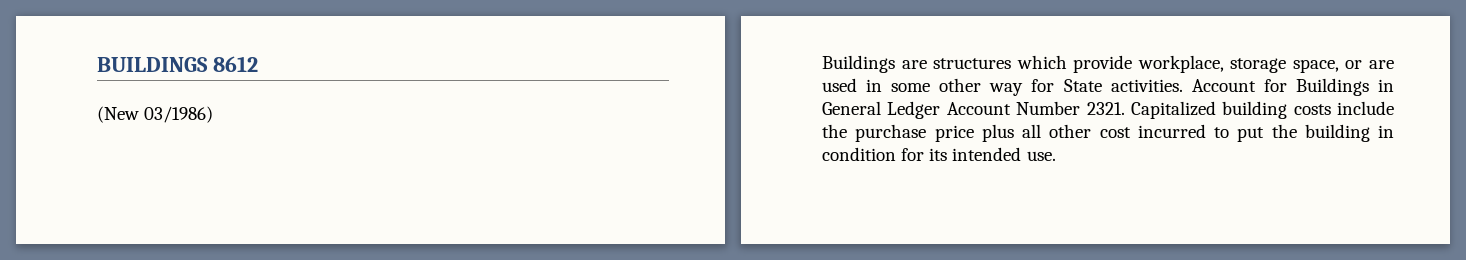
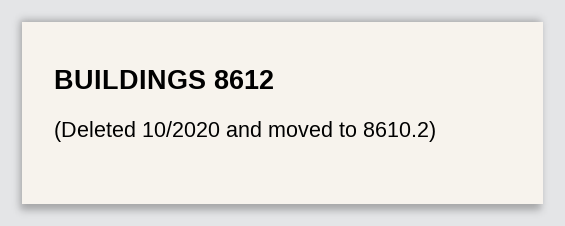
- (New 03/1986)
- Buildings are structures which provide workplace, storage space, or are used in some other way for State activities. Account for Buildings in General Ledger Account Number 2321. Capitalized building costs include the purchase price plus all other cost incurred to put the building in condition for its intended use.
+ (Deleted 10/2020 and moved to 8610.2)

